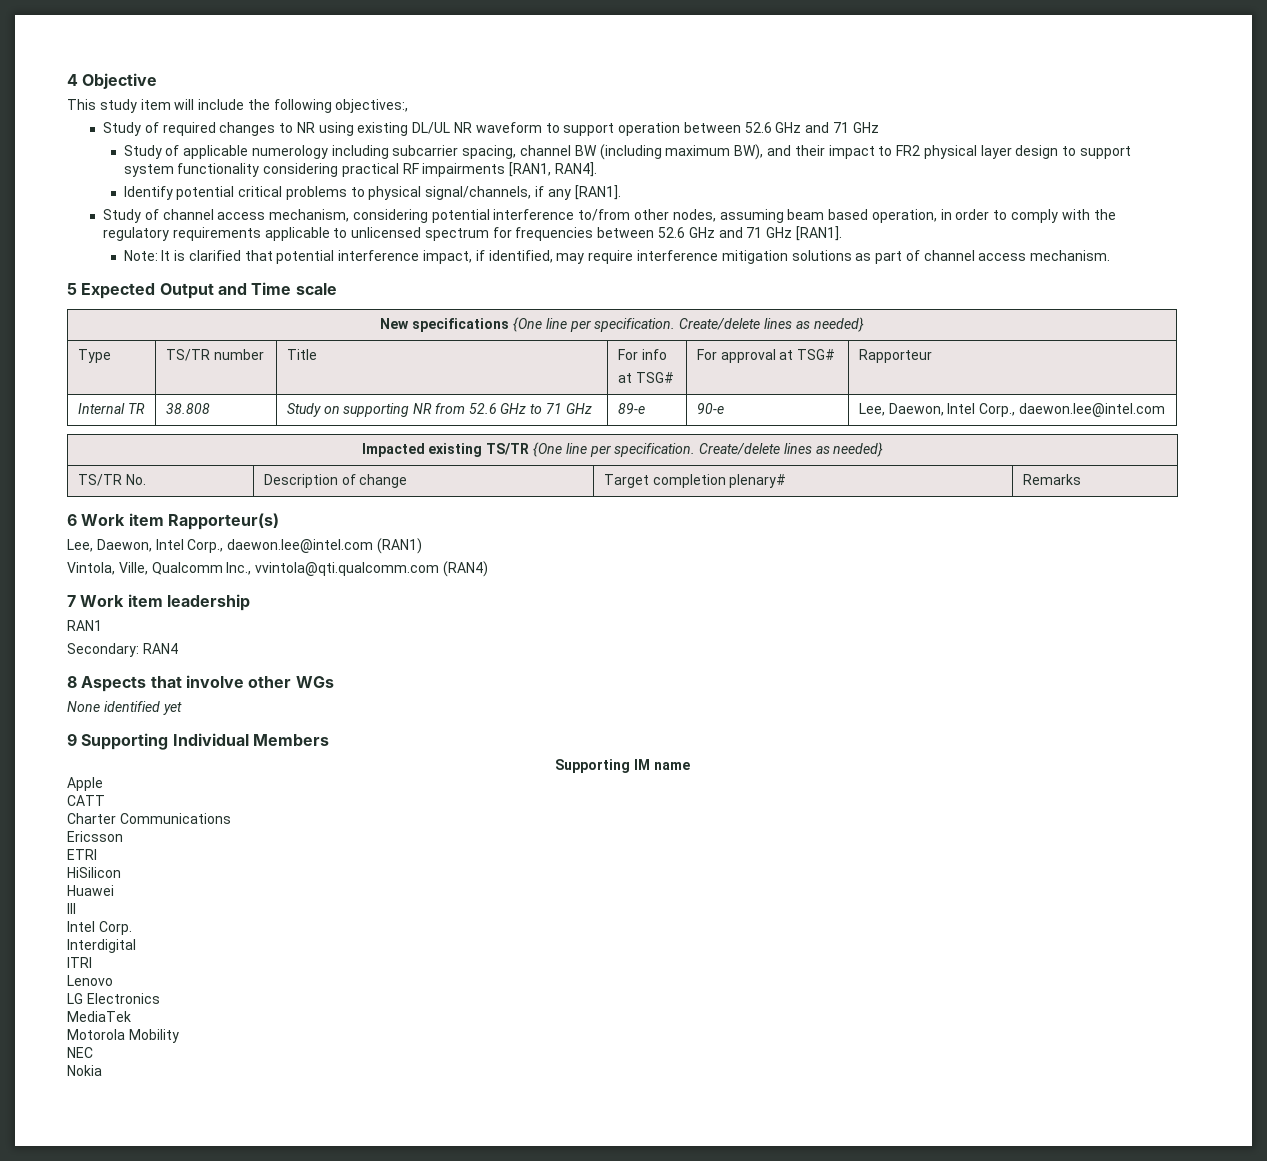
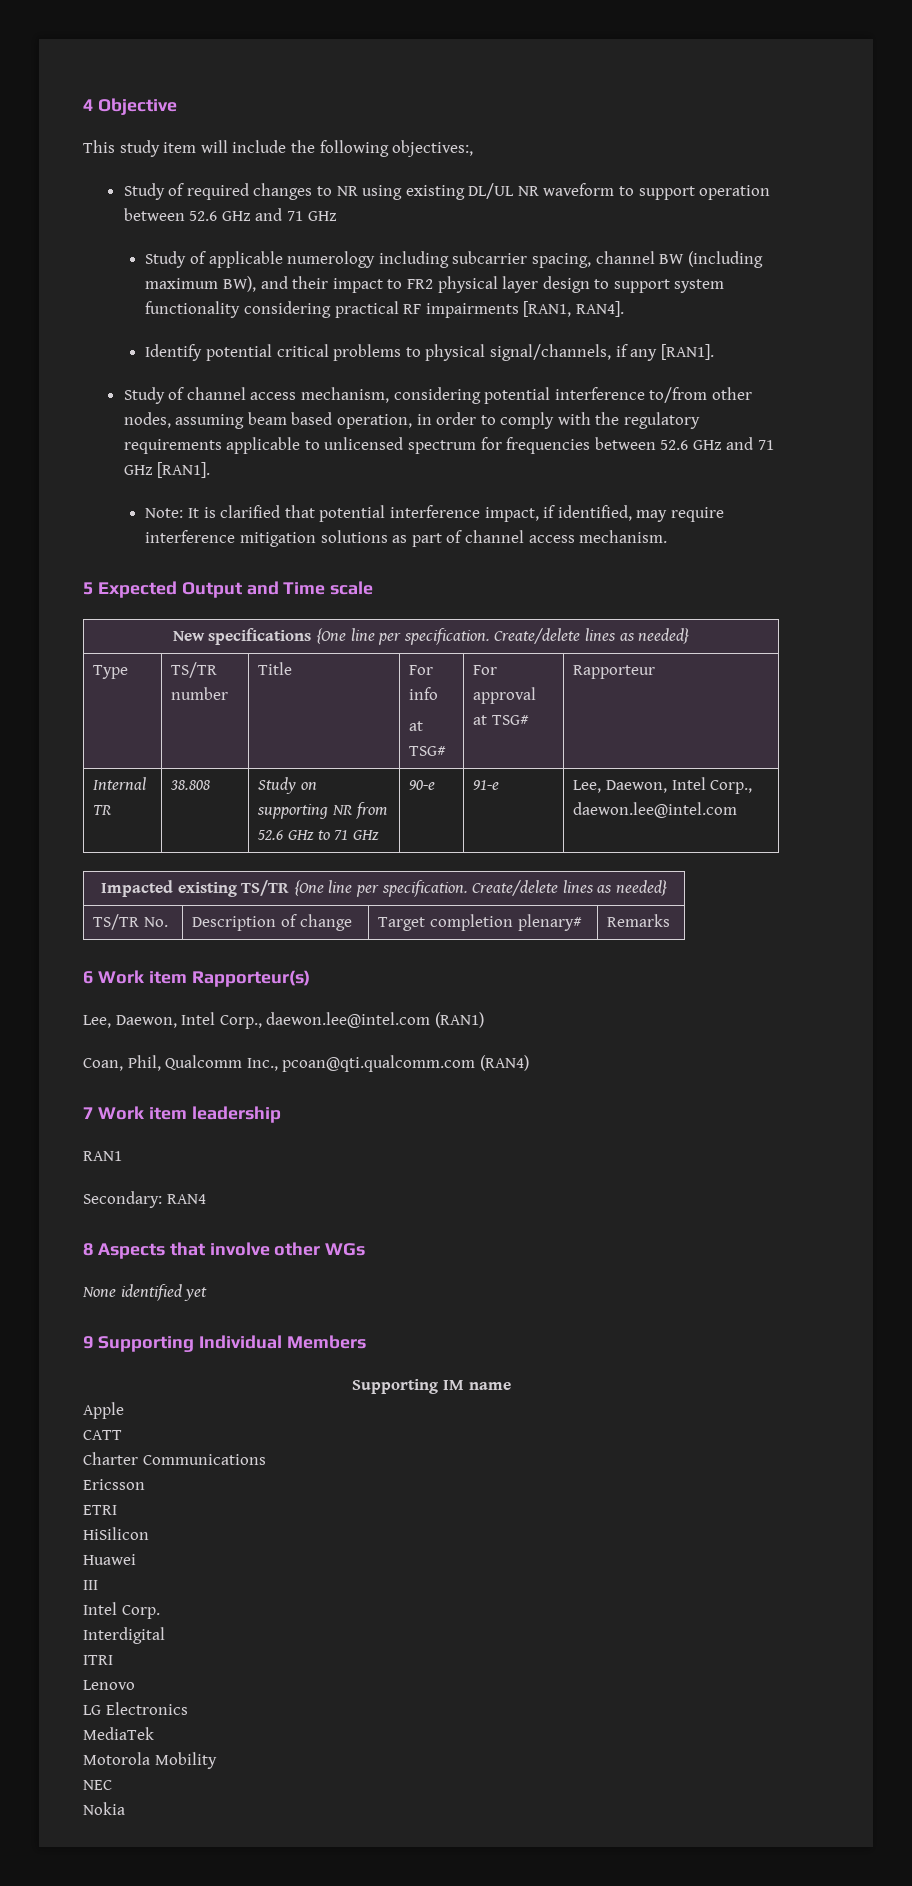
- Internal TR | 38.808 | Study on supporting NR from 52.6 GHz to 71 GHz | 89-e | 90-e | Lee, Daewon, Intel Corp., daewon.lee@intel.com
+ Internal TR | 38.808 | Study on supporting NR from 52.6 GHz to 71 GHz | 90-e | 91-e | Lee, Daewon, Intel Corp., daewon.lee@intel.com
- Vintola, Ville, Qualcomm Inc., vvintola@qti.qualcomm.com (RAN4)
+ Coan, Phil, Qualcomm Inc., pcoan@qti.qualcomm.com (RAN4)

